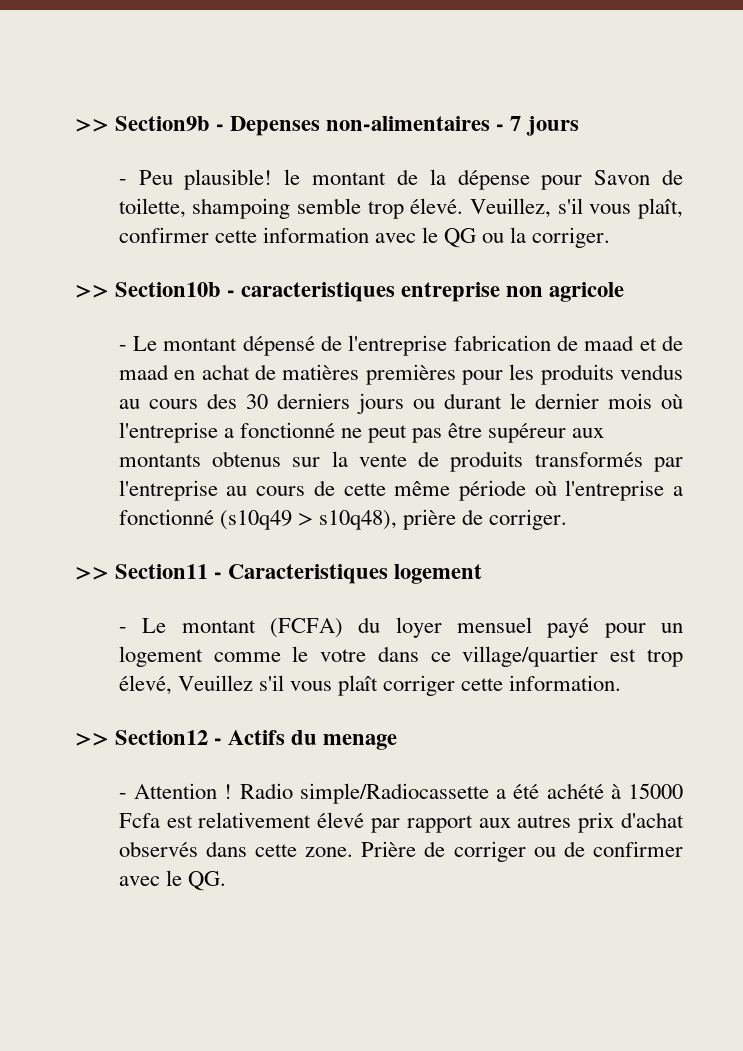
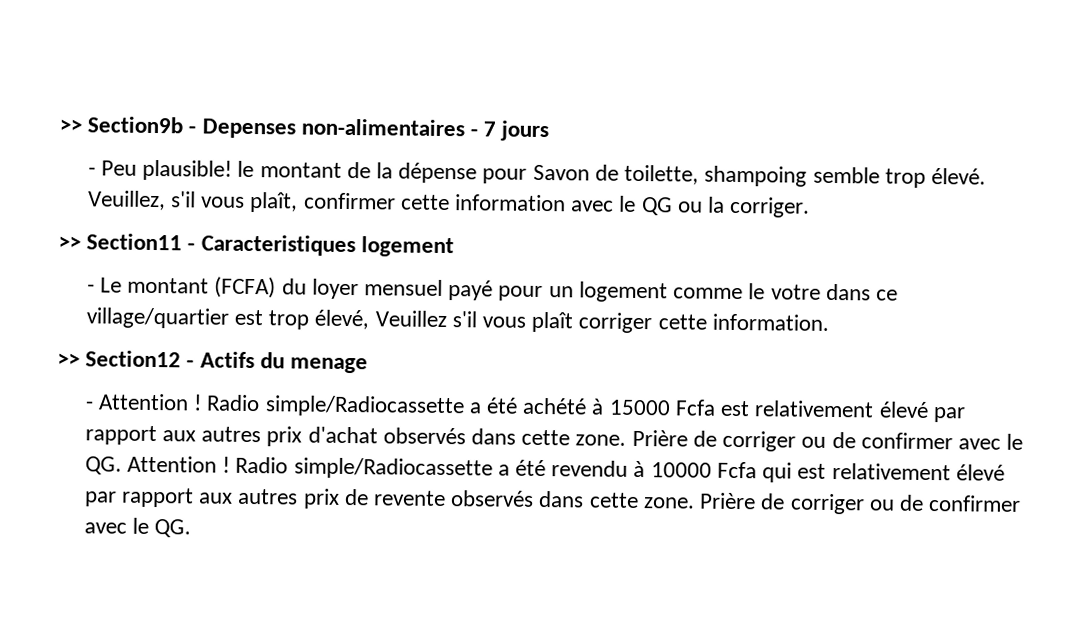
- >> Section10b - caracteristiques entreprise non agricole
- - Le montant dépensé de l'entreprise fabrication de maad et de maad en achat de matières premières pour les produits vendus au cours des 30 derniers jours ou durant le dernier mois où l'entreprise a fonctionné ne peut pas être supéreur aux montants obtenus sur la vente de produits transformés par l'entreprise au cours de cette même période où l'entreprise a fonctionné (s10q49 > s10q48), prière de corriger.
- Prière de corriger ou de confirmer avec le QG.
+ Prière de corriger ou de confirmer avec le QG. Attention ! Radio simple/Radiocassette a été revendu à 10000 Fcfa qui est relativement élevé par rapport aux autres prix de revente observés dans cette zone. Prière de corriger ou de confirmer avec le QG.

